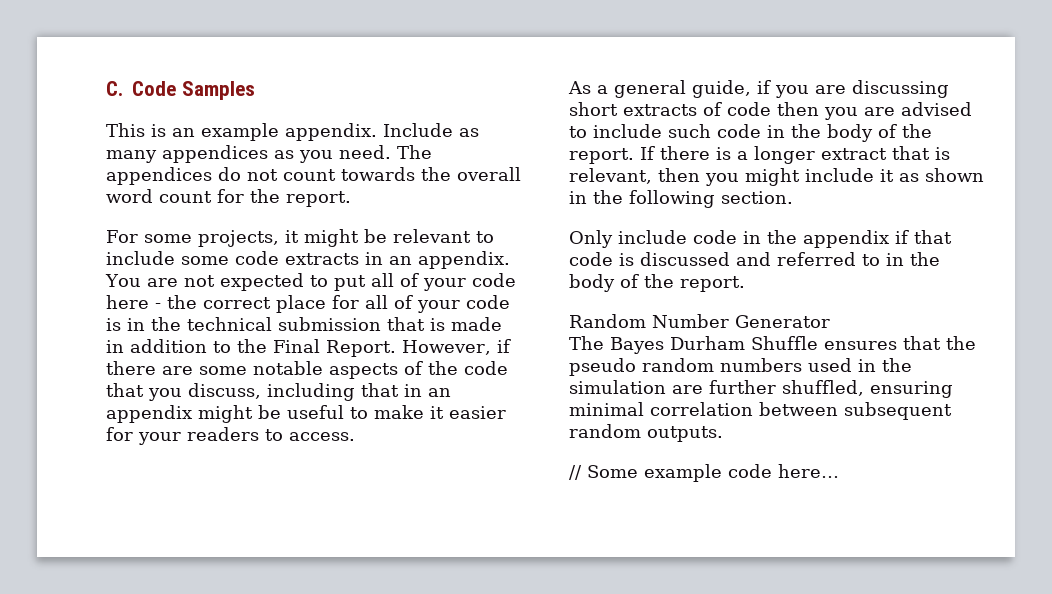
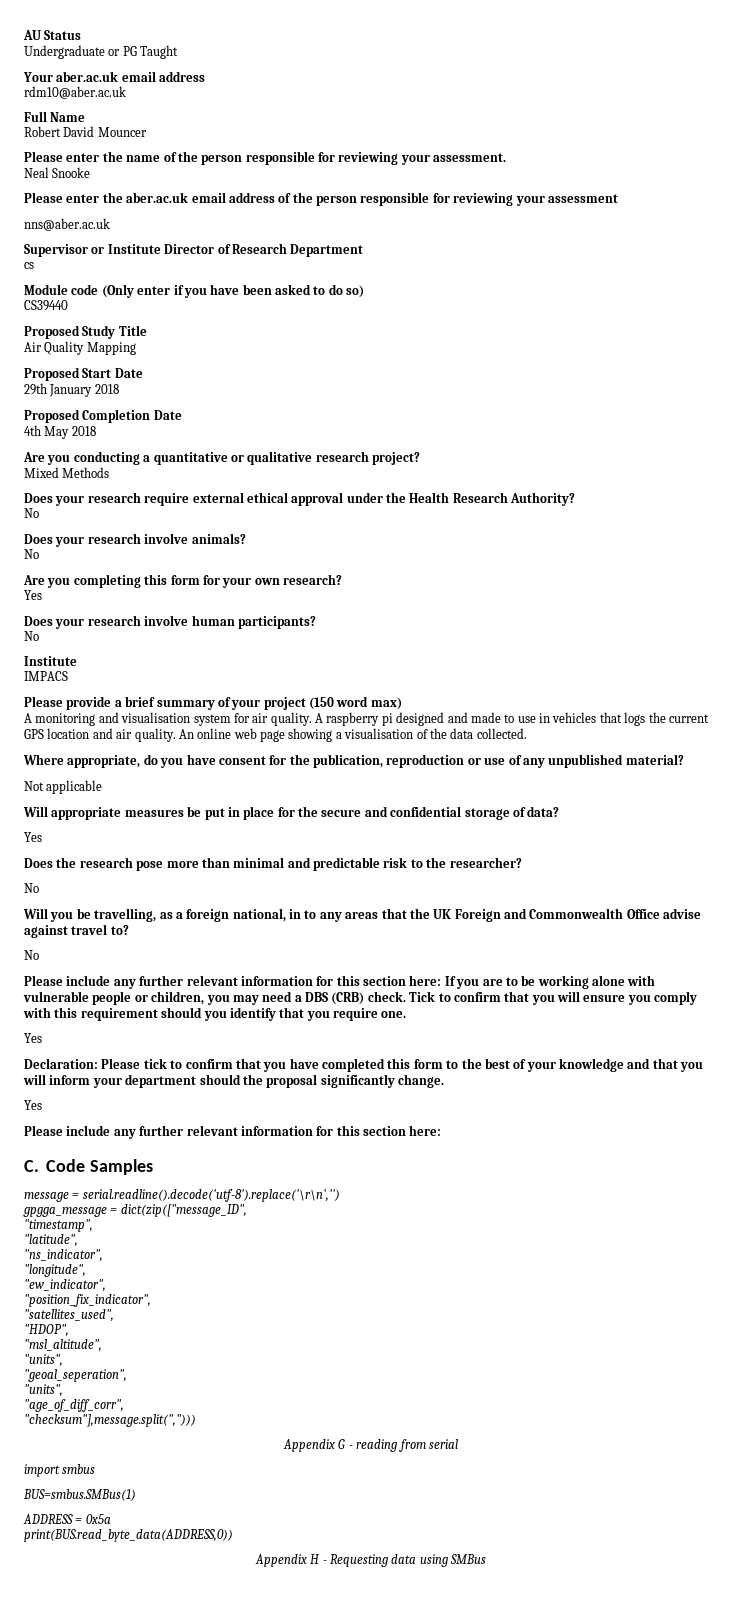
+ AU Status
+ Undergraduate or PG Taught
+ Your aber.ac.uk email address
+ rdm10@aber.ac.uk
+ Full Name
+ Robert David Mouncer
+ Please enter the name of the person responsible for reviewing your assessment.
+ Neal Snooke
+ Please enter the aber.ac.uk email address of the person responsible for reviewing your assessment
+ nns@aber.ac.uk
+ Supervisor or Institute Director of Research Department
+ cs
+ Module code (Only enter if you have been asked to do so)
+ CS39440
+ Proposed Study Title
+ Air Quality Mapping
+ Proposed Start Date
+ 29th January 2018
+ Proposed Completion Date
+ 4th May 2018
+ Are you conducting a quantitative or qualitative research project?
+ Mixed Methods
+ Does your research require external ethical approval under the Health Research Authority?
+ No
+ Does your research involve animals?
+ No
+ Are you completing this form for your own research?
+ Yes
+ Does your research involve human participants?
+ No
+ Institute
+ IMPACS
+ Please provide a brief summary of your project (150 word max)
+ A monitoring and visualisation system for air quality. A raspberry pi designed and made to use in vehicles that logs the current GPS location and air quality. An online web page showing a visualisation of the data collected.
+ Where appropriate, do you have consent for the publication, reproduction or use of any unpublished material?
+ Not applicable
+ Will appropriate measures be put in place for the secure and confidential storage of data?
+ Yes
+ Does the research pose more than minimal and predictable risk to the researcher?
+ No
+ Will you be travelling, as a foreign national, in to any areas that the UK Foreign and Commonwealth Office advise against travel to?
+ No
+ Please include any further relevant information for this section here: If you are to be working alone with vulnerable people or children, you may need a DBS (CRB) check. Tick to confirm that you will ensure you comply with this requirement should you identify that you require one.
+ Yes
+ Declaration: Please tick to confirm that you have completed this form to the best of your knowledge and that you will inform your department should the proposal significantly change.
+ Yes
+ Please include any further relevant information for this section here:
  C. Code Samples
- This is an example appendix. Include as many appendices as you need. The appendices do not count towards the overall word count for the report.
- For some projects, it might be relevant to include some code extracts in an appendix. You are not expected to put all of your code here - the correct place for all of your code is in the technical submission that is made in addition to the Final Report. However, if there are some notable aspects of the code that you discuss, including that in an appendix might be useful to make it easier for your readers to access.
- As a general guide, if you are discussing short extracts of code then you are advised to include such code in the body of the report. If there is a longer extract that is relevant, then you might include it as shown in the following section.
- Only include code in the appendix if that code is discussed and referred to in the body of the report.
- Random Number Generator
- The Bayes Durham Shuffle ensures that the pseudo random numbers used in the simulation are further shuffled, ensuring minimal correlation between subsequent random outputs.
- // Some example code here…
+ message = serial.readline().decode('utf-8').replace('\r\n','')
+ gpgga_message = dict(zip(["message_ID",
+ "timestamp",
+ "latitude",
+ "ns_indicator",
+ "longitude",
+ "ew_indicator",
+ "position_fix_indicator",
+ "satellites_used",
+ "HDOP",
+ "msl_altitude",
+ "units",
+ "geoal_seperation",
+ "units",
+ "age_of_diff_corr",
+ "checksum"],message.split(",")))
+ Appendix G - reading from serial
+ import smbus
+ BUS=smbus.SMBus(1)
+ ADDRESS = 0x5a
+ print(BUS.read_byte_data(ADDRESS,0))
+ Appendix H - Requesting data using SMBus

